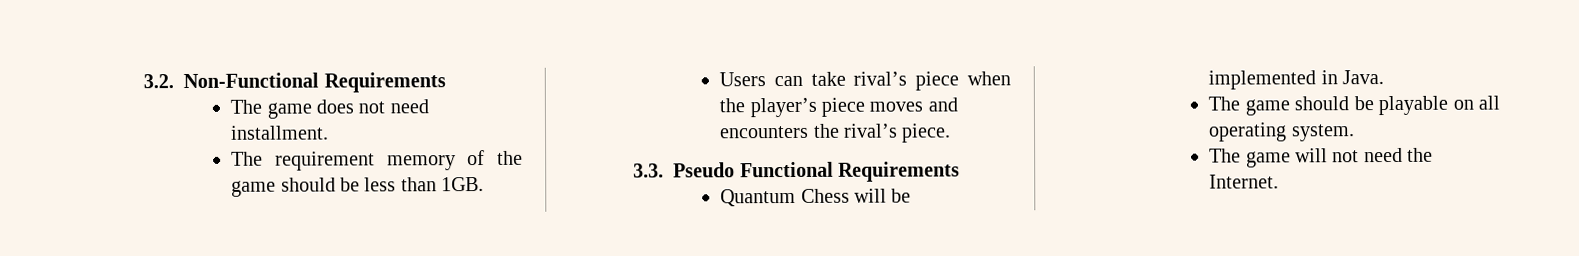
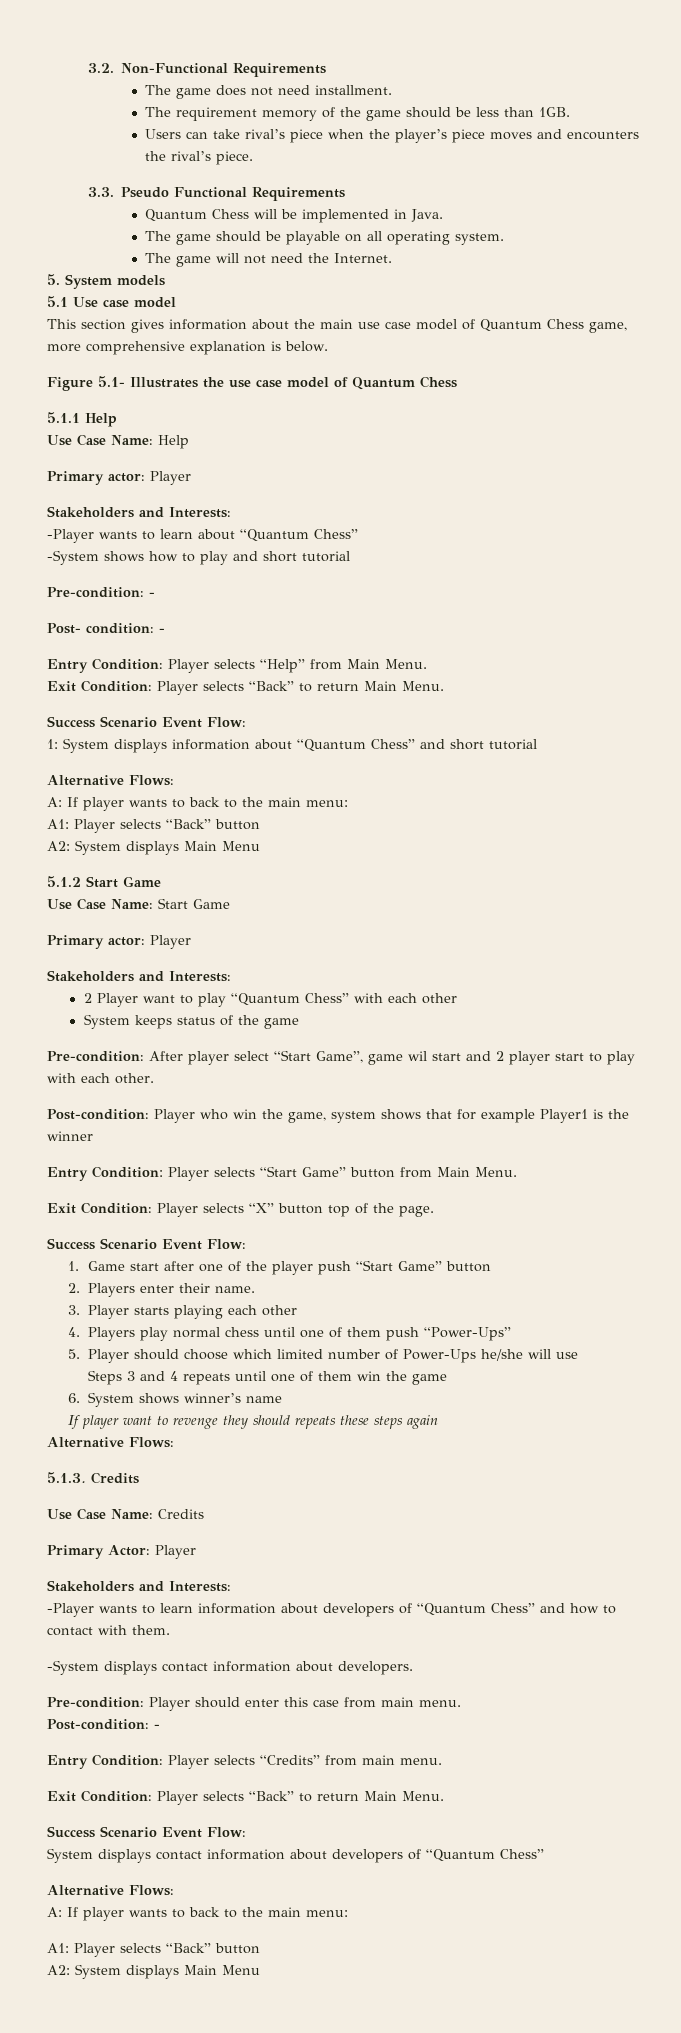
+ 5. System models
+ 5.1 Use case model
+ This section gives information about the main use case model of Quantum Chess game, more comprehensive explanation is below.
+ Figure 5.1- Illustrates the use case model of Quantum Chess
+ 5.1.1 Help
+ Use Case Name: Help
+ Primary actor: Player
+ Stakeholders and Interests:
+ -Player wants to learn about “Quantum Chess”
+ -System shows how to play and short tutorial
+ Pre-condition: -
+ Post- condition: -
+ Entry Condition: Player selects “Help” from Main Menu.
+ Exit Condition: Player selects “Back” to return Main Menu.
+ Success Scenario Event Flow:
+ 1: System displays information about “Quantum Chess” and short tutorial
+ Alternative Flows:
+ A: If player wants to back to the main menu:
+ A1: Player selects “Back” button
+ A2: System displays Main Menu
+ 5.1.2 Start Game
+ Use Case Name: Start Game
+ Primary actor: Player
+ Stakeholders and Interests:
+ 2 Player want to play “Quantum Chess” with each other
+ System keeps status of the game
+ Pre-condition: After player select “Start Game”, game wil start and 2 player start to play with each other.
+ Post-condition: Player who win the game, system shows that for example Player1 is the winner
+ Entry Condition: Player selects “Start Game” button from Main Menu.
+ Exit Condition: Player selects “X” button top of the page.
+ Success Scenario Event Flow:
+ 1. Game start after one of the player push “Start Game” button
+ 2. Players enter their name.
+ 3. Player starts playing each other
+ 4. Players play normal chess until one of them push “Power-Ups”
+ 5. Player should choose which limited number of Power-Ups he/she will use
+ Steps 3 and 4 repeats until one of them win the game
+ 6. System shows winner’s name
+ If player want to revenge they should repeats these steps again
+ Alternative Flows:
+ 5.1.3. Credits
+ Use Case Name: Credits
+ Primary Actor: Player
+ Stakeholders and Interests:
+ -Player wants to learn information about developers of “Quantum Chess” and how to contact with them.
+ -System displays contact information about developers.
+ Pre-condition: Player should enter this case from main menu.
+ Post-condition: -
+ Entry Condition: Player selects “Credits” from main menu.
+ Exit Condition: Player selects “Back” to return Main Menu.
+ Success Scenario Event Flow:
+ System displays contact information about developers of “Quantum Chess”
+ Alternative Flows:
+ A: If player wants to back to the main menu:
+ A1: Player selects “Back” button
+ A2: System displays Main Menu

